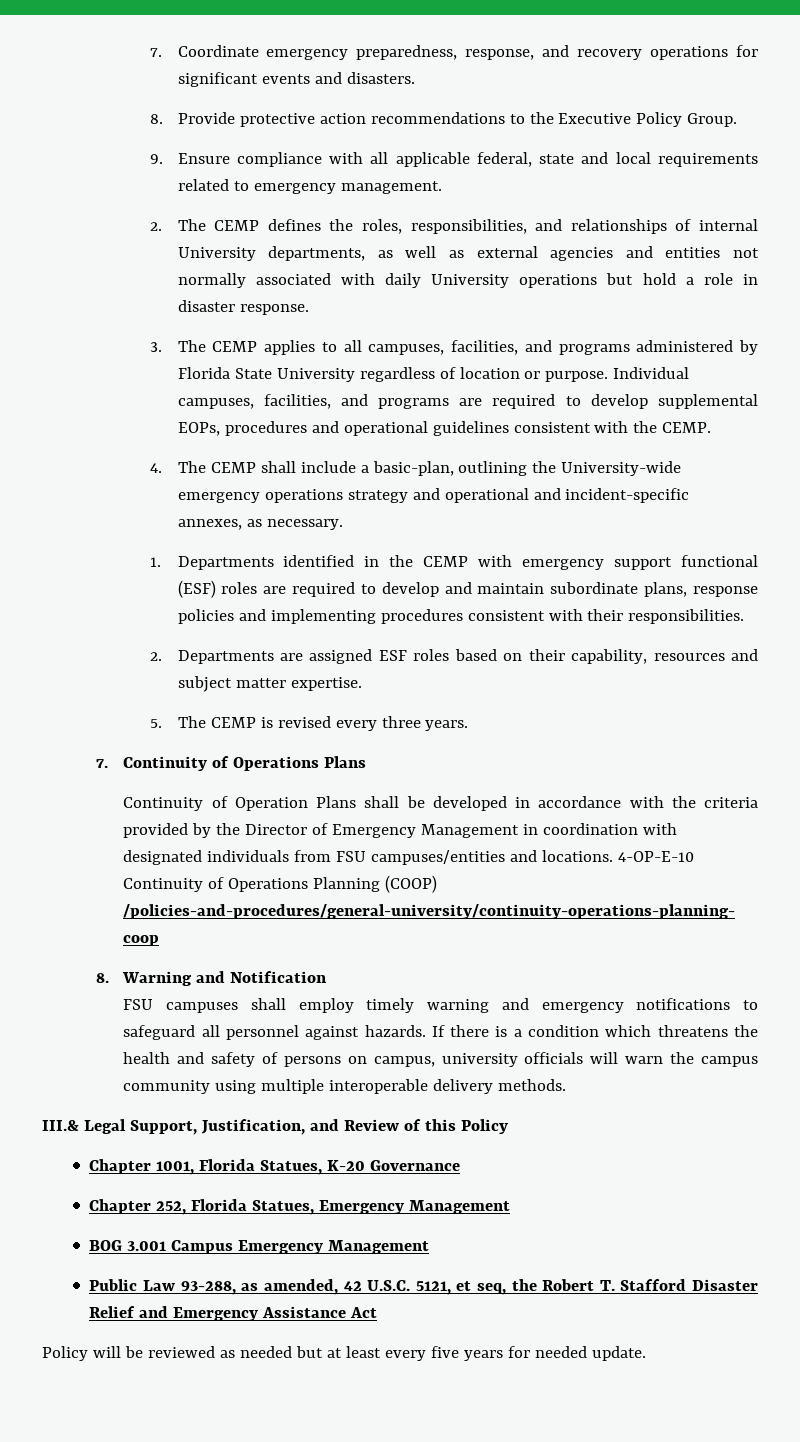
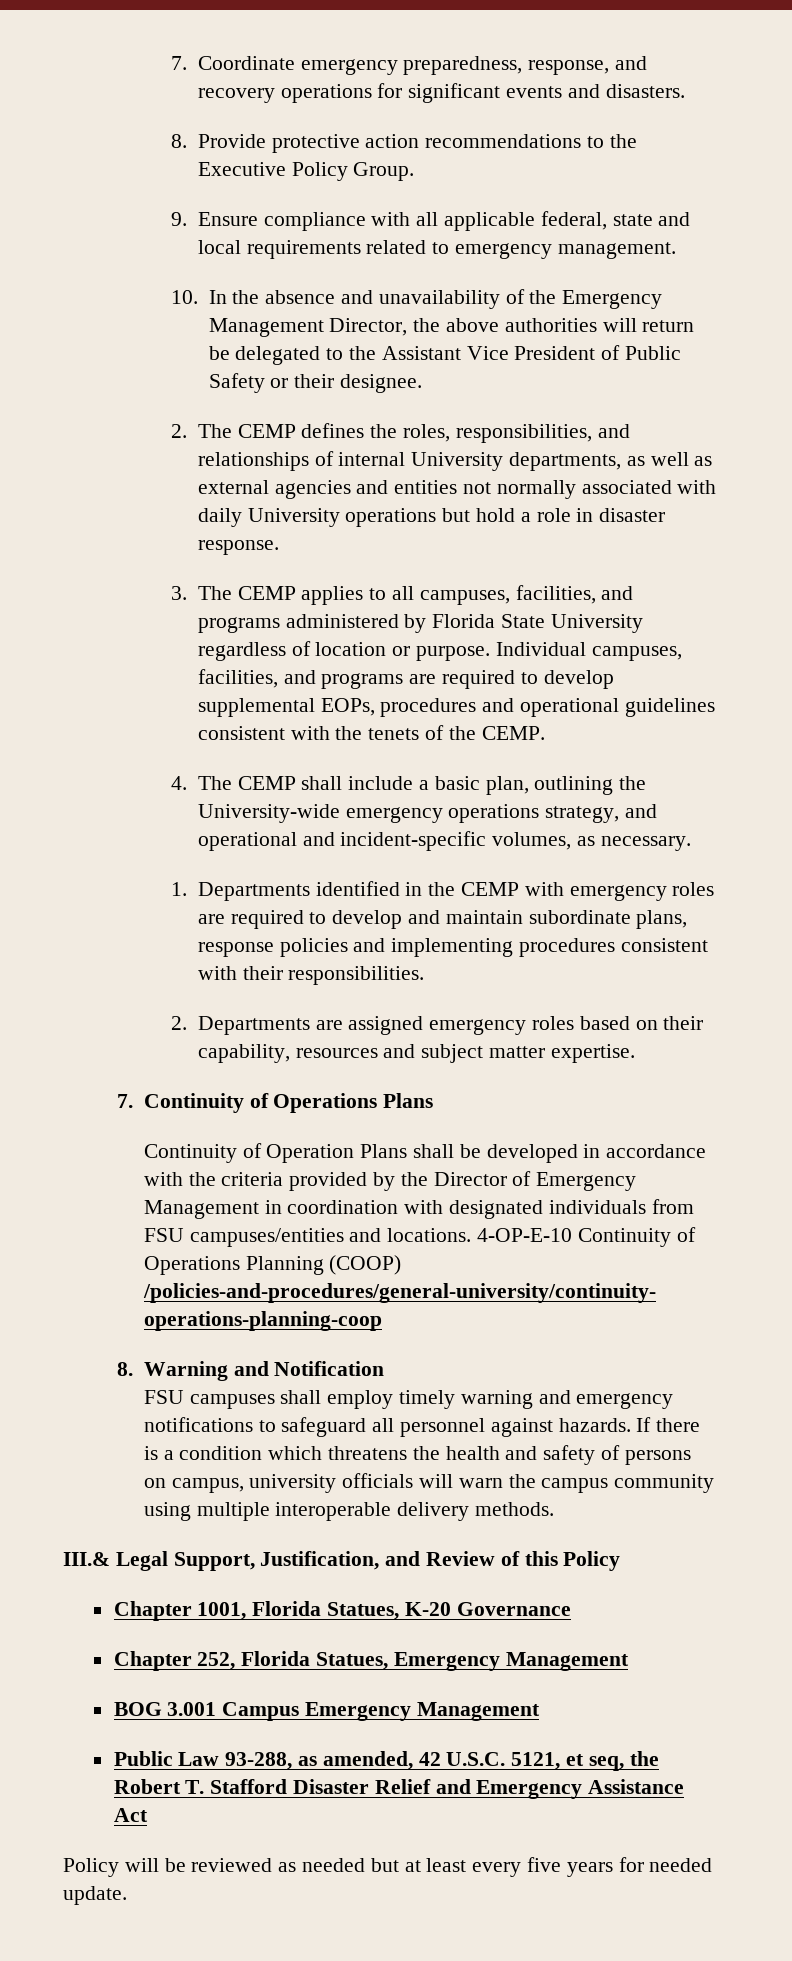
+ 10. In the absence and unavailability of the Emergency Management Director, the above authorities will return be delegated to the Assistant Vice President of Public Safety or their designee.
- Individual campuses, facilities, and programs are required to develop supplemental EOPs, procedures and operational guidelines consistent with the CEMP.
+ Individual campuses, facilities, and programs are required to develop supplemental EOPs, procedures and operational guidelines consistent with the tenets of the CEMP.
- 4. The CEMP shall include a basic-plan, outlining the University-wide emergency operations strategy and operational and incident-specific annexes, as necessary.
+ 4. The CEMP shall include a basic plan, outlining the University-wide emergency operations strategy, and operational and incident-specific volumes, as necessary.
- 1. Departments identified in the CEMP with emergency support functional (ESF) roles are required to develop and maintain subordinate plans, response policies and implementing procedures consistent with their responsibilities.
+ 1. Departments identified in the CEMP with emergency roles are required to develop and maintain subordinate plans, response policies and implementing procedures consistent with their responsibilities.
- 2. Departments are assigned ESF roles based on their capability, resources and subject matter expertise.
+ 2. Departments are assigned emergency roles based on their capability, resources and subject matter expertise.
- 5. The CEMP is revised every three years.

